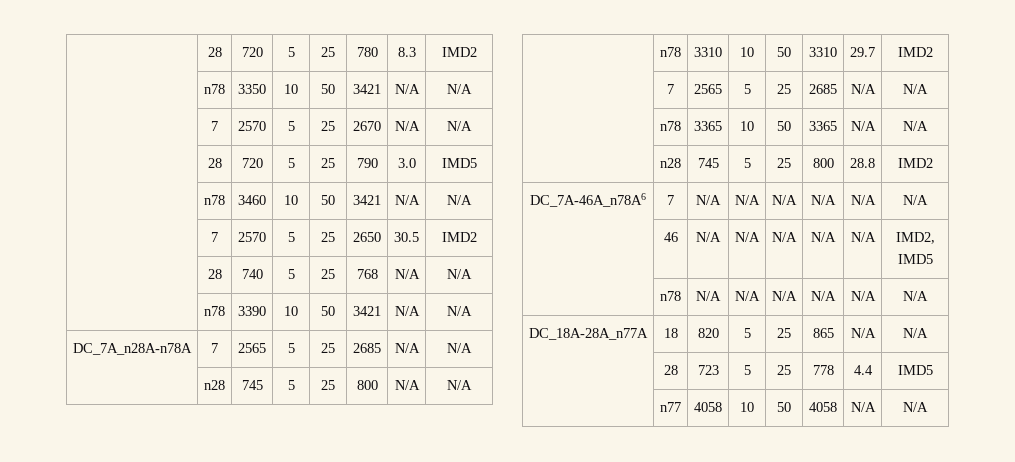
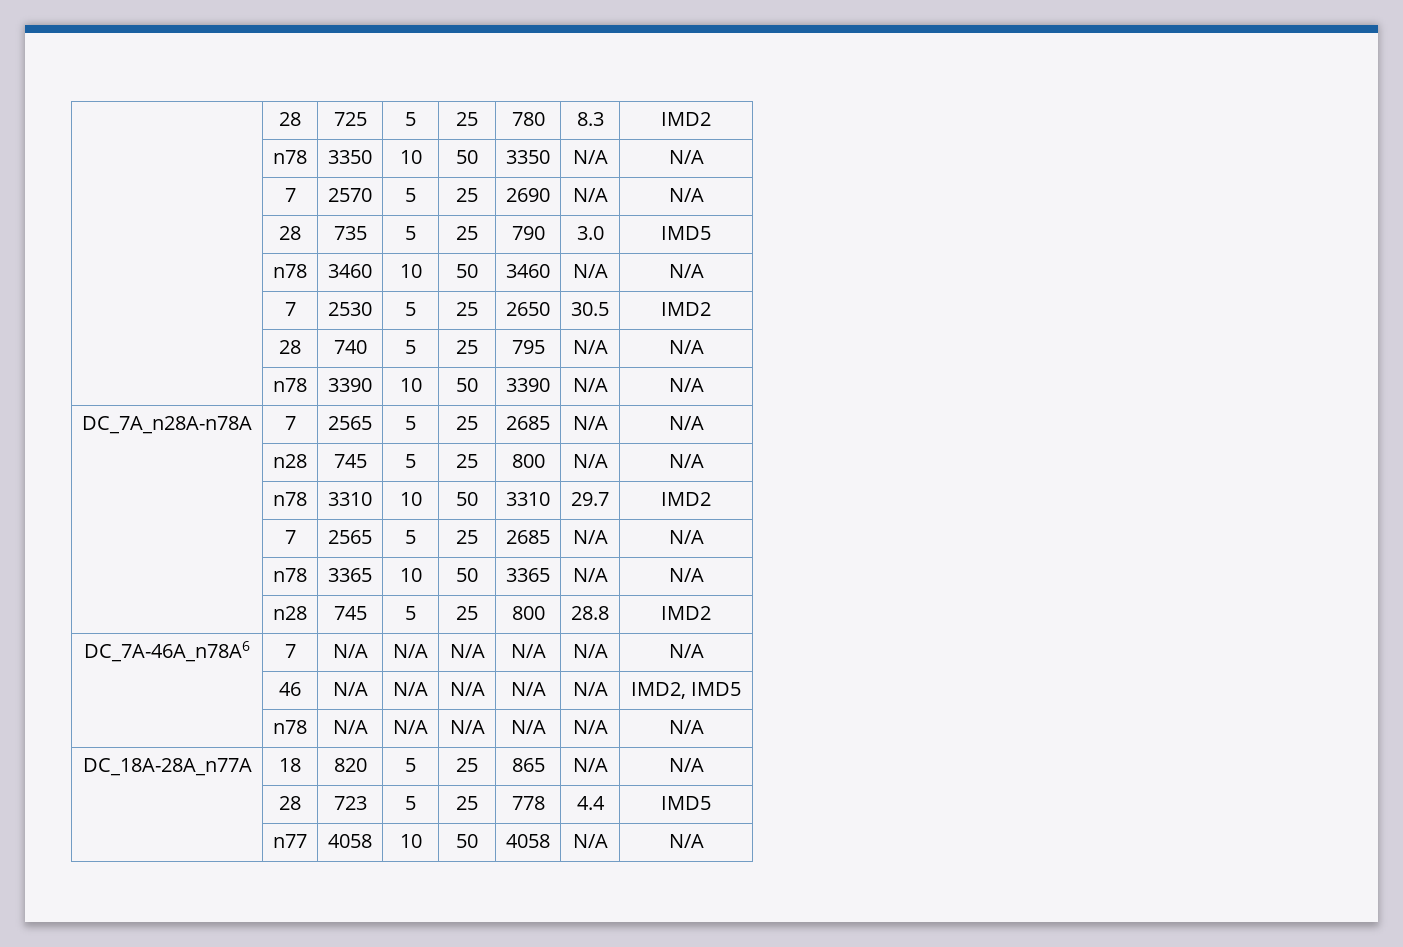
- | 28 | 720 | 5 | 25 | 780 | 8.3 | IMD2
+ | 28 | 725 | 5 | 25 | 780 | 8.3 | IMD2
- | n78 | 3350 | 10 | 50 | 3421 | N/A | N/A
- | 7 | 2570 | 5 | 25 | 2670 | N/A | N/A
- | 28 | 720 | 5 | 25 | 790 | 3.0 | IMD5
+ | n78 | 3350 | 10 | 50 | 3350 | N/A | N/A
+ | 7 | 2570 | 5 | 25 | 2690 | N/A | N/A
+ | 28 | 735 | 5 | 25 | 790 | 3.0 | IMD5
- | n78 | 3460 | 10 | 50 | 3421 | N/A | N/A
- | 7 | 2570 | 5 | 25 | 2650 | 30.5 | IMD2
+ | n78 | 3460 | 10 | 50 | 3460 | N/A | N/A
+ | 7 | 2530 | 5 | 25 | 2650 | 30.5 | IMD2
- | 28 | 740 | 5 | 25 | 768 | N/A | N/A
+ | 28 | 740 | 5 | 25 | 795 | N/A | N/A
- | n78 | 3390 | 10 | 50 | 3421 | N/A | N/A
+ | n78 | 3390 | 10 | 50 | 3390 | N/A | N/A

